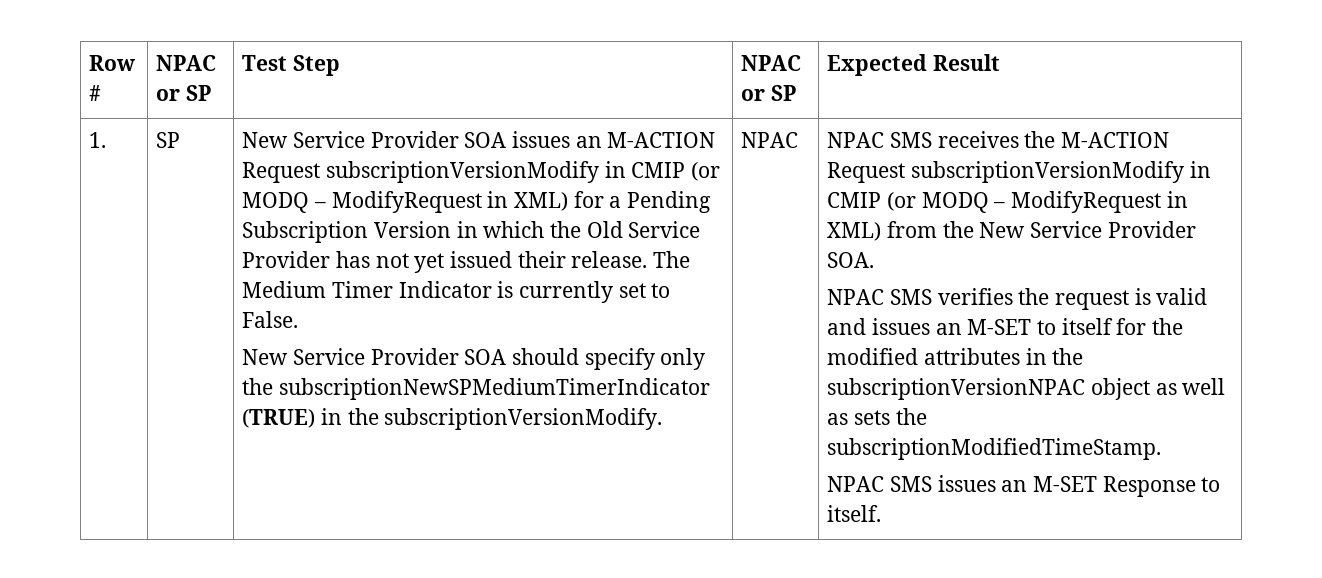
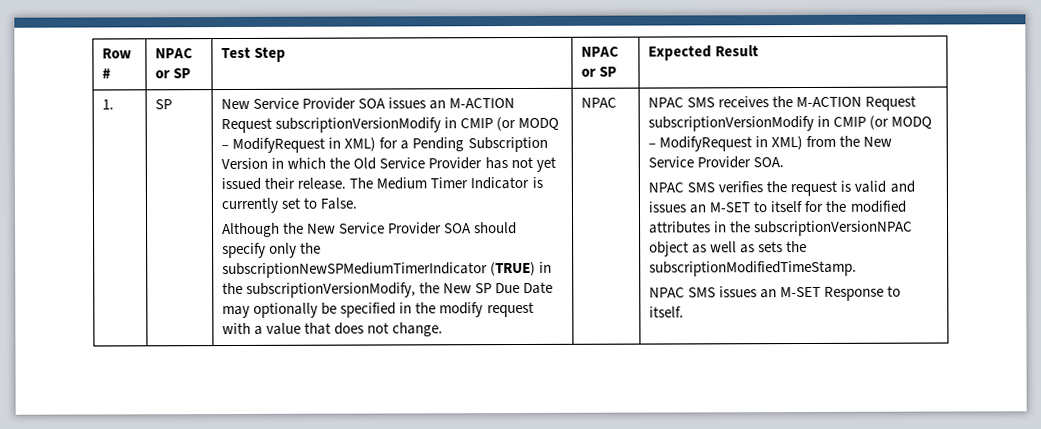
- New Service Provider SOA should specify only the subscriptionNewSPMediumTimerIndicator (TRUE) in the subscriptionVersionModify.
+ Although the New Service Provider SOA should specify only the subscriptionNewSPMediumTimerIndicator (TRUE) in the subscriptionVersionModify, the New SP Due Date may optionally be specified in the modify request with a value that does not change.

